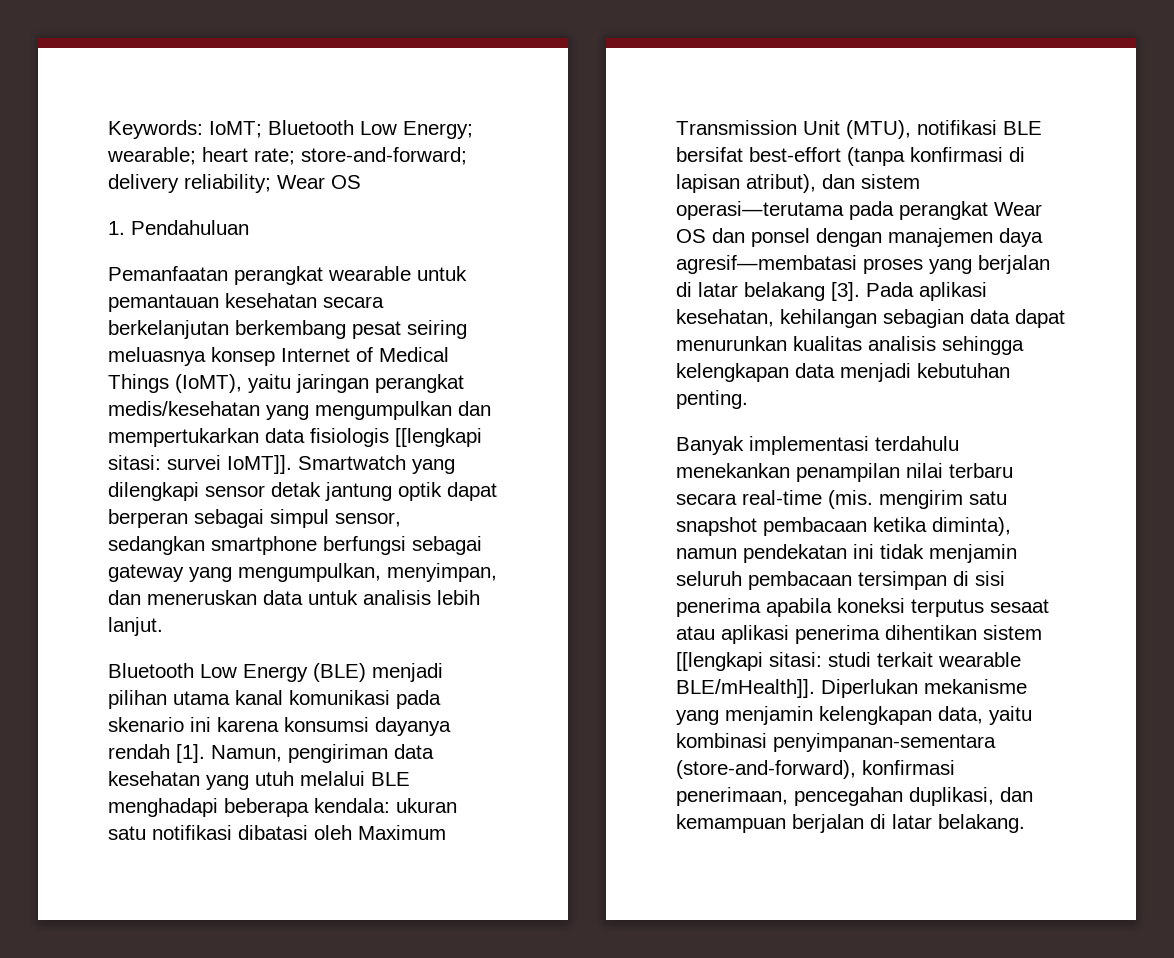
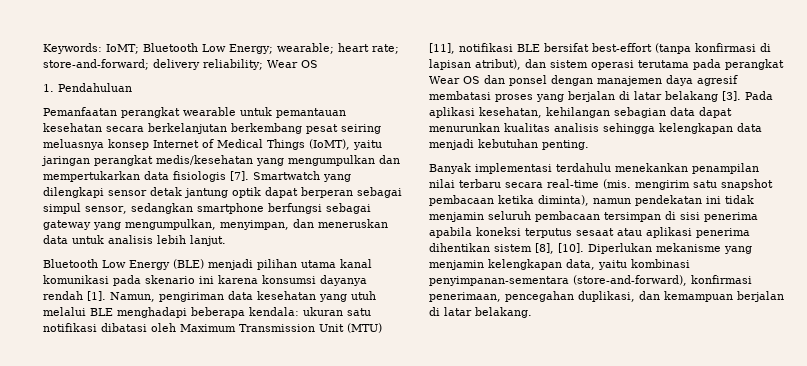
- Pemanfaatan perangkat wearable untuk pemantauan kesehatan secara berkelanjutan berkembang pesat seiring meluasnya konsep Internet of Medical Things (IoMT), yaitu jaringan perangkat medis/kesehatan yang mengumpulkan dan mempertukarkan data fisiologis [[lengkapi sitasi: survei IoMT]].
+ Pemanfaatan perangkat wearable untuk pemantauan kesehatan secara berkelanjutan berkembang pesat seiring meluasnya konsep Internet of Medical Things (IoMT), yaitu jaringan perangkat medis/kesehatan yang mengumpulkan dan mempertukarkan data fisiologis [7].
- Namun, pengiriman data kesehatan yang utuh melalui BLE menghadapi beberapa kendala: ukuran satu notifikasi dibatasi oleh Maximum Transmission Unit (MTU), notifikasi BLE bersifat best-effort (tanpa konfirmasi di lapisan atribut), dan sistem operasi—terutama pada perangkat Wear OS dan ponsel dengan manajemen daya agresif—membatasi proses yang berjalan di latar belakang [3].
+ Namun, pengiriman data kesehatan yang utuh melalui BLE menghadapi beberapa kendala: ukuran satu notifikasi dibatasi oleh Maximum Transmission Unit (MTU) [11], notifikasi BLE bersifat best-effort (tanpa konfirmasi di lapisan atribut), dan sistem operasi terutama pada perangkat Wear OS dan ponsel dengan manajemen daya agresif membatasi proses yang berjalan di latar belakang [3].
- Banyak implementasi terdahulu menekankan penampilan nilai terbaru secara real-time (mis. mengirim satu snapshot pembacaan ketika diminta), namun pendekatan ini tidak menjamin seluruh pembacaan tersimpan di sisi penerima apabila koneksi terputus sesaat atau aplikasi penerima dihentikan sistem [[lengkapi sitasi: studi terkait wearable BLE/mHealth]].
+ Banyak implementasi terdahulu menekankan penampilan nilai terbaru secara real-time (mis. mengirim satu snapshot pembacaan ketika diminta), namun pendekatan ini tidak menjamin seluruh pembacaan tersimpan di sisi penerima apabila koneksi terputus sesaat atau aplikasi penerima dihentikan sistem [8], [10].

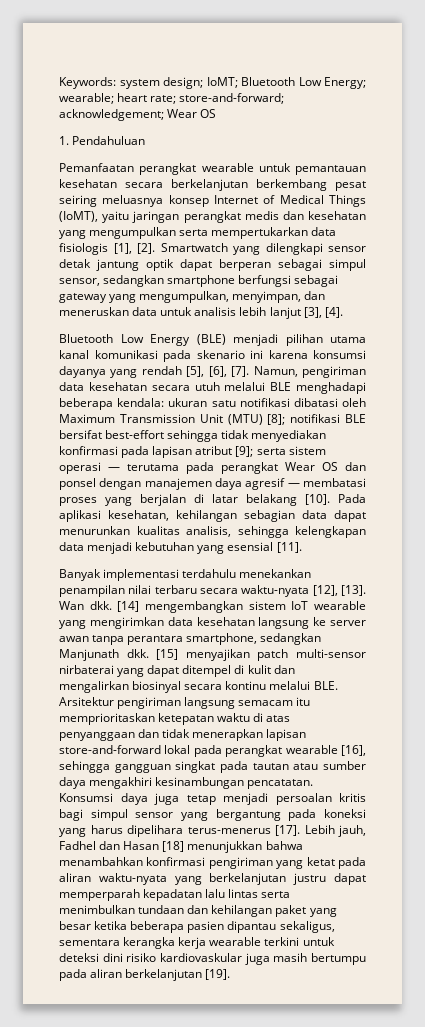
- Keywords: IoMT; Bluetooth Low Energy; wearable; heart rate; store-and-forward; delivery reliability; Wear OS
+ Keywords: system design; IoMT; Bluetooth Low Energy; wearable; heart rate; store-and-forward; acknowledgement; Wear OS
- Pemanfaatan perangkat wearable untuk pemantauan kesehatan secara berkelanjutan berkembang pesat seiring meluasnya konsep Internet of Medical Things (IoMT), yaitu jaringan perangkat medis/kesehatan yang mengumpulkan dan mempertukarkan data fisiologis [7].
+ Pemanfaatan perangkat wearable untuk pemantauan kesehatan secara berkelanjutan berkembang pesat seiring meluasnya konsep Internet of Medical Things (IoMT), yaitu jaringan perangkat medis dan kesehatan yang mengumpulkan serta mempertukarkan data fisiologis [1], [2].
- Smartwatch yang dilengkapi sensor detak jantung optik dapat berperan sebagai simpul sensor, sedangkan smartphone berfungsi sebagai gateway yang mengumpulkan, menyimpan, dan meneruskan data untuk analisis lebih lanjut.
+ Smartwatch yang dilengkapi sensor detak jantung optik dapat berperan sebagai simpul sensor, sedangkan smartphone berfungsi sebagai gateway yang mengumpulkan, menyimpan, dan meneruskan data untuk analisis lebih lanjut [3], [4].
- Bluetooth Low Energy (BLE) menjadi pilihan utama kanal komunikasi pada skenario ini karena konsumsi dayanya rendah [1].
+ Bluetooth Low Energy (BLE) menjadi pilihan utama kanal komunikasi pada skenario ini karena konsumsi dayanya yang rendah [5], [6], [7].
- Namun, pengiriman data kesehatan yang utuh melalui BLE menghadapi beberapa kendala: ukuran satu notifikasi dibatasi oleh Maximum Transmission Unit (MTU) [11], notifikasi BLE bersifat best-effort (tanpa konfirmasi di lapisan atribut), dan sistem operasi terutama pada perangkat Wear OS dan ponsel dengan manajemen daya agresif membatasi proses yang berjalan di latar belakang [3].
+ Namun, pengiriman data kesehatan secara utuh melalui BLE menghadapi beberapa kendala: ukuran satu notifikasi dibatasi oleh Maximum Transmission Unit (MTU) [8]; notifikasi BLE bersifat best-effort sehingga tidak menyediakan konfirmasi pada lapisan atribut [9]; serta sistem operasi — terutama pada perangkat Wear OS dan ponsel dengan manajemen daya agresif — membatasi proses yang berjalan di latar belakang [10].
- Pada aplikasi kesehatan, kehilangan sebagian data dapat menurunkan kualitas analisis sehingga kelengkapan data menjadi kebutuhan penting.
+ Pada aplikasi kesehatan, kehilangan sebagian data dapat menurunkan kualitas analisis, sehingga kelengkapan data menjadi kebutuhan yang esensial [11].
- Banyak implementasi terdahulu menekankan penampilan nilai terbaru secara real-time (mis. mengirim satu snapshot pembacaan ketika diminta), namun pendekatan ini tidak menjamin seluruh pembacaan tersimpan di sisi penerima apabila koneksi terputus sesaat atau aplikasi penerima dihentikan sistem [8], [10]. Diperlukan mekanisme yang menjamin kelengkapan data, yaitu kombinasi penyimpanan-sementara (store-and-forward), konfirmasi penerimaan, pencegahan duplikasi, dan kemampuan berjalan di latar belakang.
+ Banyak implementasi terdahulu menekankan penampilan nilai terbaru secara waktu-nyata [12], [13]. Wan dkk. [14] mengembangkan sistem IoT wearable yang mengirimkan data kesehatan langsung ke server awan tanpa perantara smartphone, sedangkan Manjunath dkk. [15] menyajikan patch multi-sensor nirbaterai yang dapat ditempel di kulit dan mengalirkan biosinyal secara kontinu melalui BLE. Arsitektur pengiriman langsung semacam itu memprioritaskan ketepatan waktu di atas penyanggaan dan tidak menerapkan lapisan store-and-forward lokal pada perangkat wearable [16], sehingga gangguan singkat pada tautan atau sumber daya mengakhiri kesinambungan pencatatan. Konsumsi daya juga tetap menjadi persoalan kritis bagi simpul sensor yang bergantung pada koneksi yang harus dipelihara terus-menerus [17]. Lebih jauh, Fadhel dan Hasan [18] menunjukkan bahwa menambahkan konfirmasi pengiriman yang ketat pada aliran waktu-nyata yang berkelanjutan justru dapat memperparah kepadatan lalu lintas serta menimbulkan tundaan dan kehilangan paket yang besar ketika beberapa pasien dipantau sekaligus, sementara kerangka kerja wearable terkini untuk deteksi dini risiko kardiovaskular juga masih bertumpu pada aliran berkelanjutan [19].

